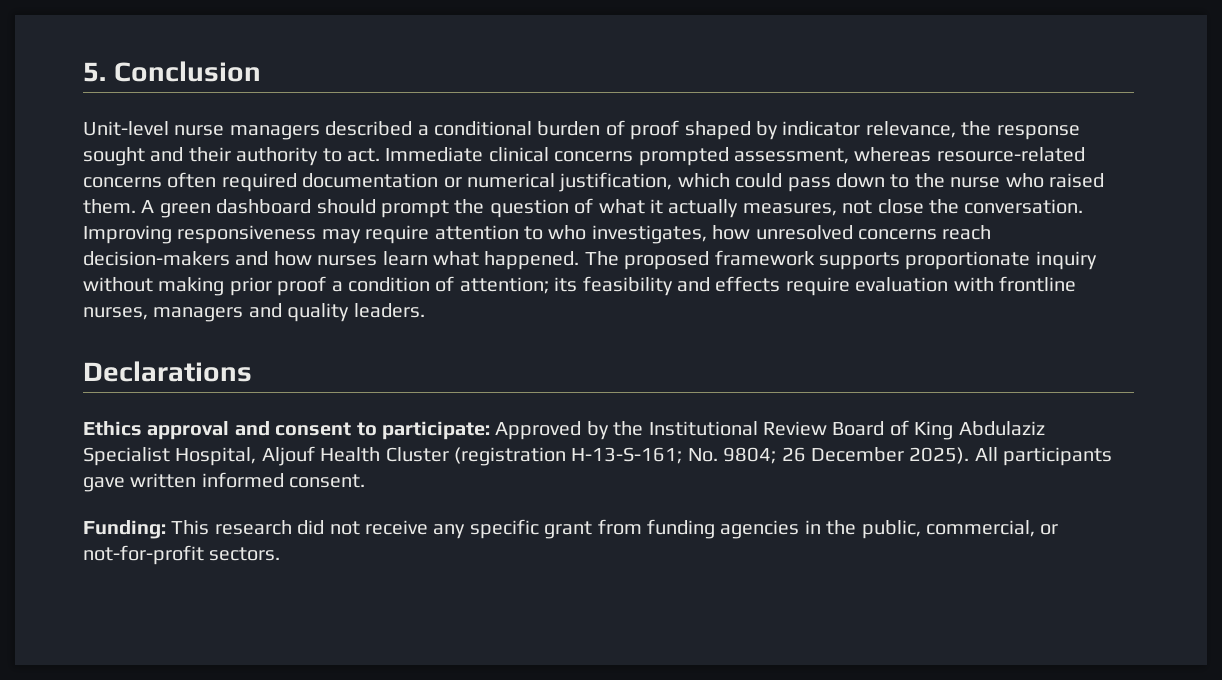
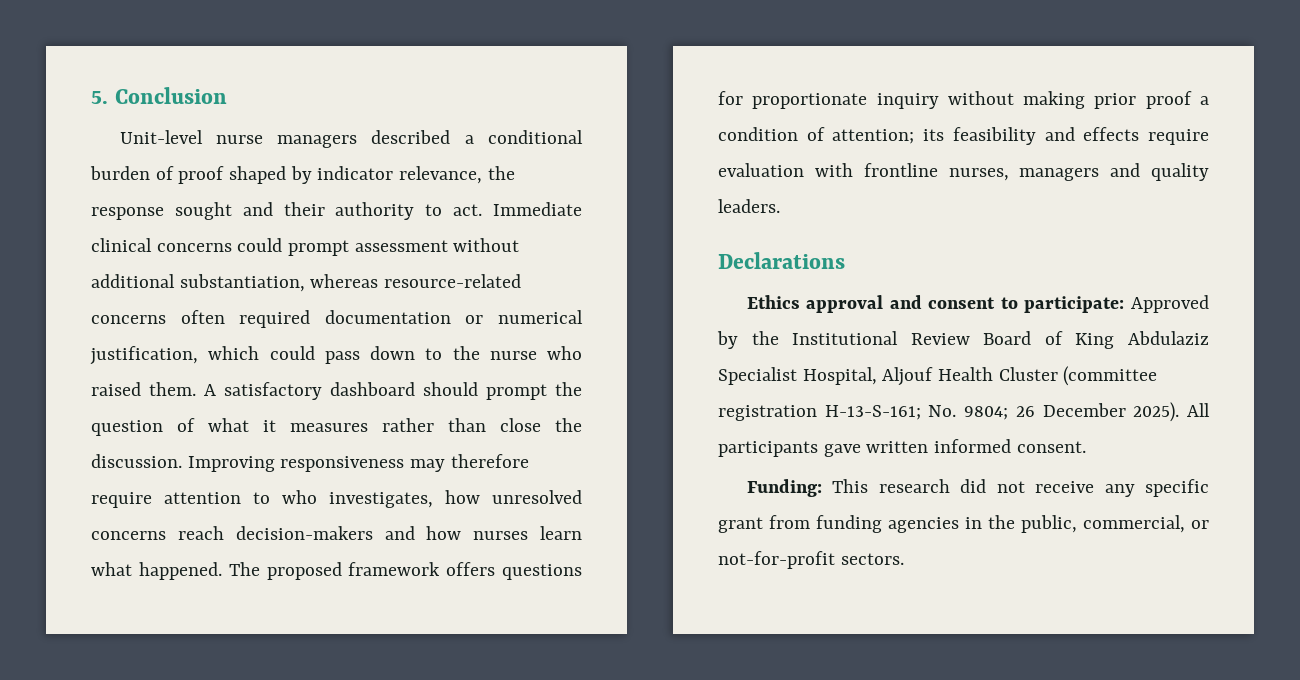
- Immediate clinical concerns prompted assessment, whereas resource-related concerns often required documentation or numerical justification, which could pass down to the nurse who raised them.
+ Immediate clinical concerns could prompt assessment without additional substantiation, whereas resource-related concerns often required documentation or numerical justification, which could pass down to the nurse who raised them.
- A green dashboard should prompt the question of what it actually measures, not close the conversation.
+ A satisfactory dashboard should prompt the question of what it measures rather than close the discussion.
- Improving responsiveness may require attention to who investigates, how unresolved concerns reach decision-makers and how nurses learn what happened.
+ Improving responsiveness may therefore require attention to who investigates, how unresolved concerns reach decision-makers and how nurses learn what happened.
- The proposed framework supports proportionate inquiry without making prior proof a condition of attention; its feasibility and effects require evaluation with frontline nurses, managers and quality leaders.
+ The proposed framework offers questions for proportionate inquiry without making prior proof a condition of attention; its feasibility and effects require evaluation with frontline nurses, managers and quality leaders.
- Ethics approval and consent to participate: Approved by the Institutional Review Board of King Abdulaziz Specialist Hospital, Aljouf Health Cluster (registration H-13-S-161; No. 9804; 26 December 2025).
+ Ethics approval and consent to participate: Approved by the Institutional Review Board of King Abdulaziz Specialist Hospital, Aljouf Health Cluster (committee registration H-13-S-161; No. 9804; 26 December 2025).

